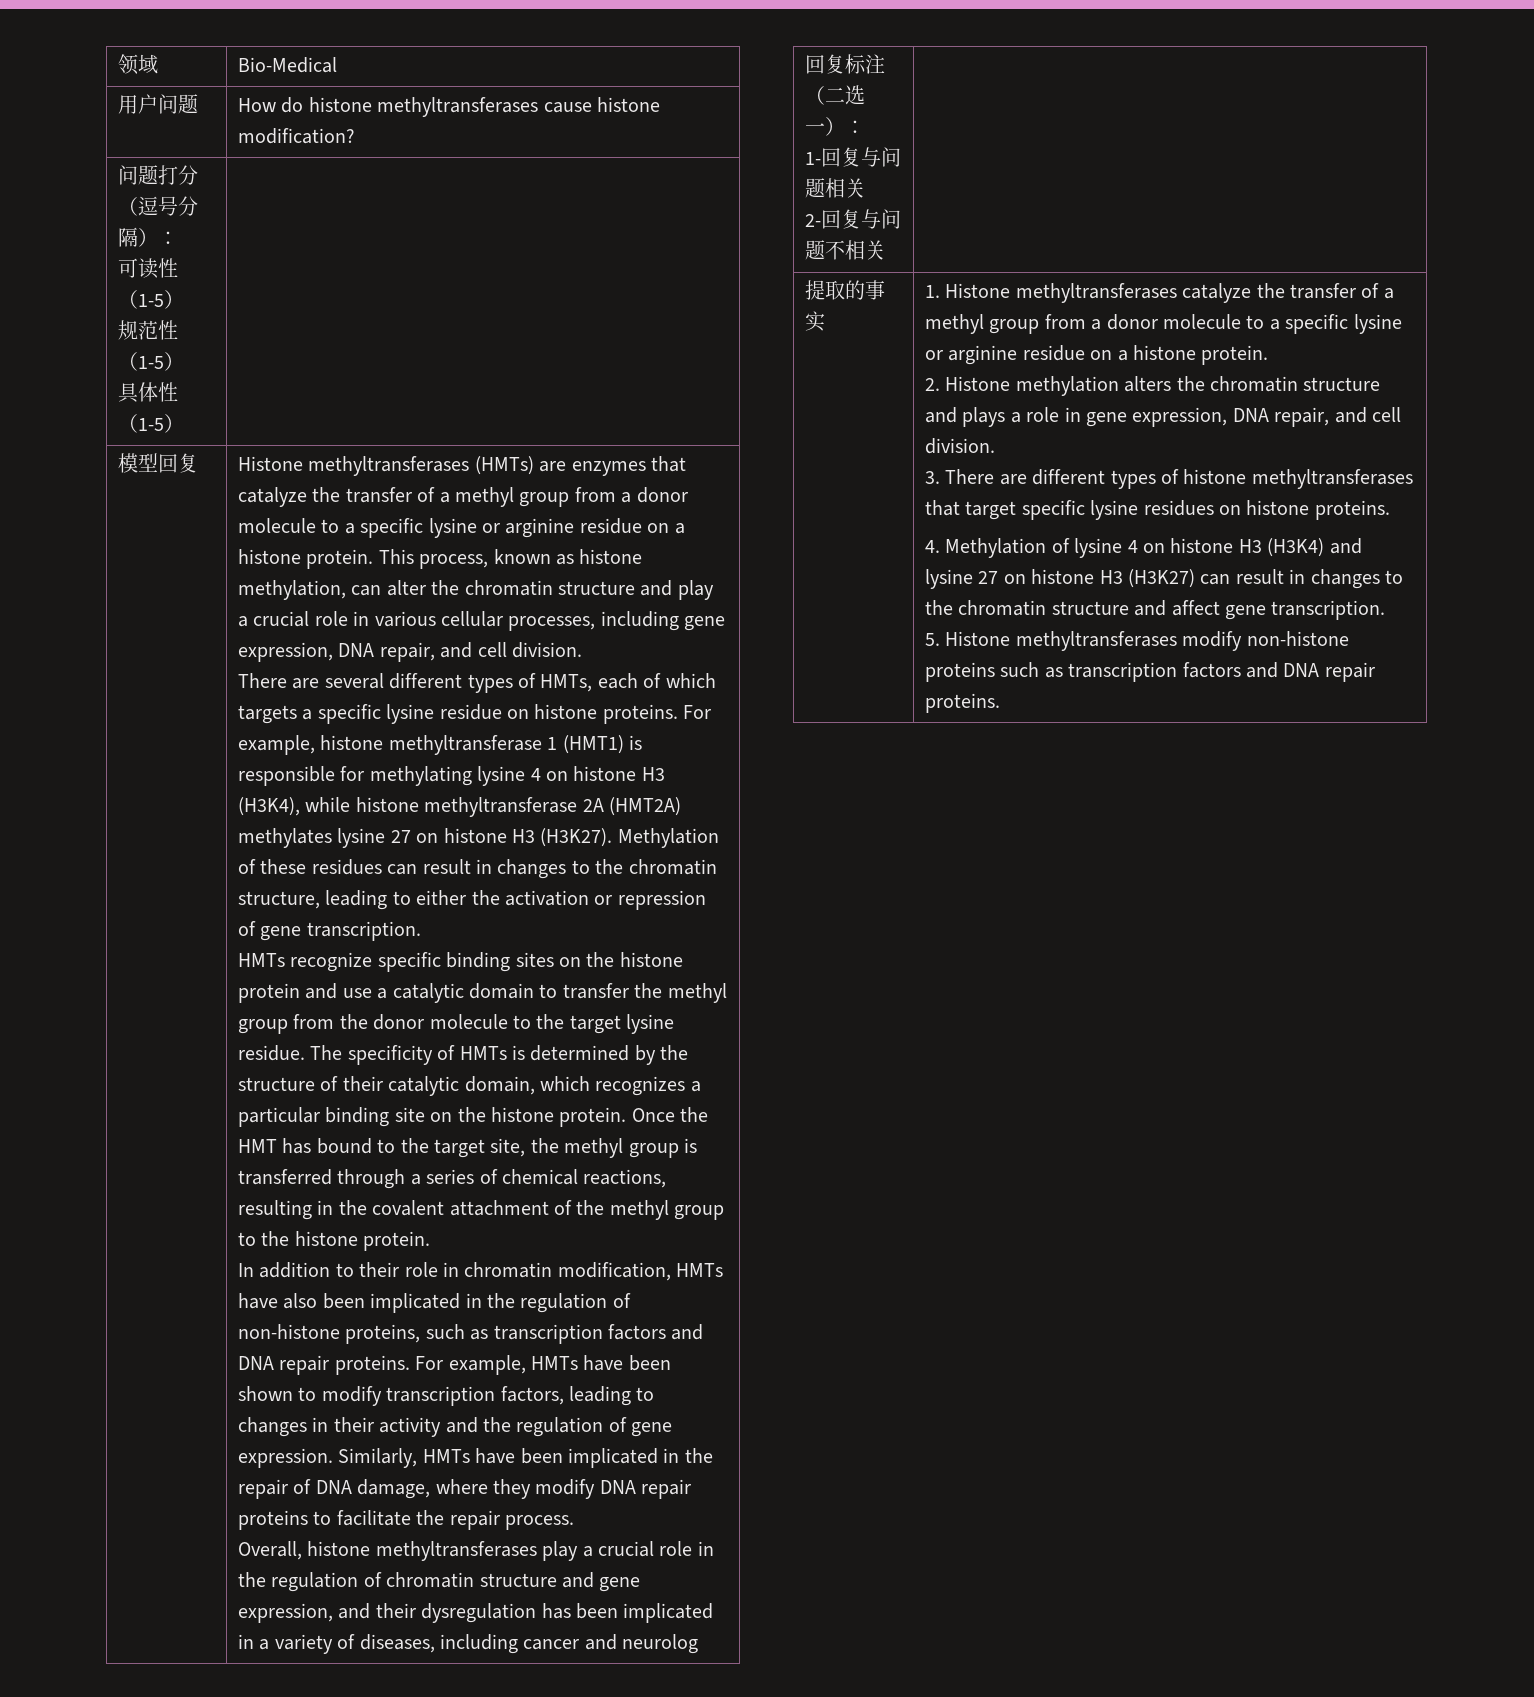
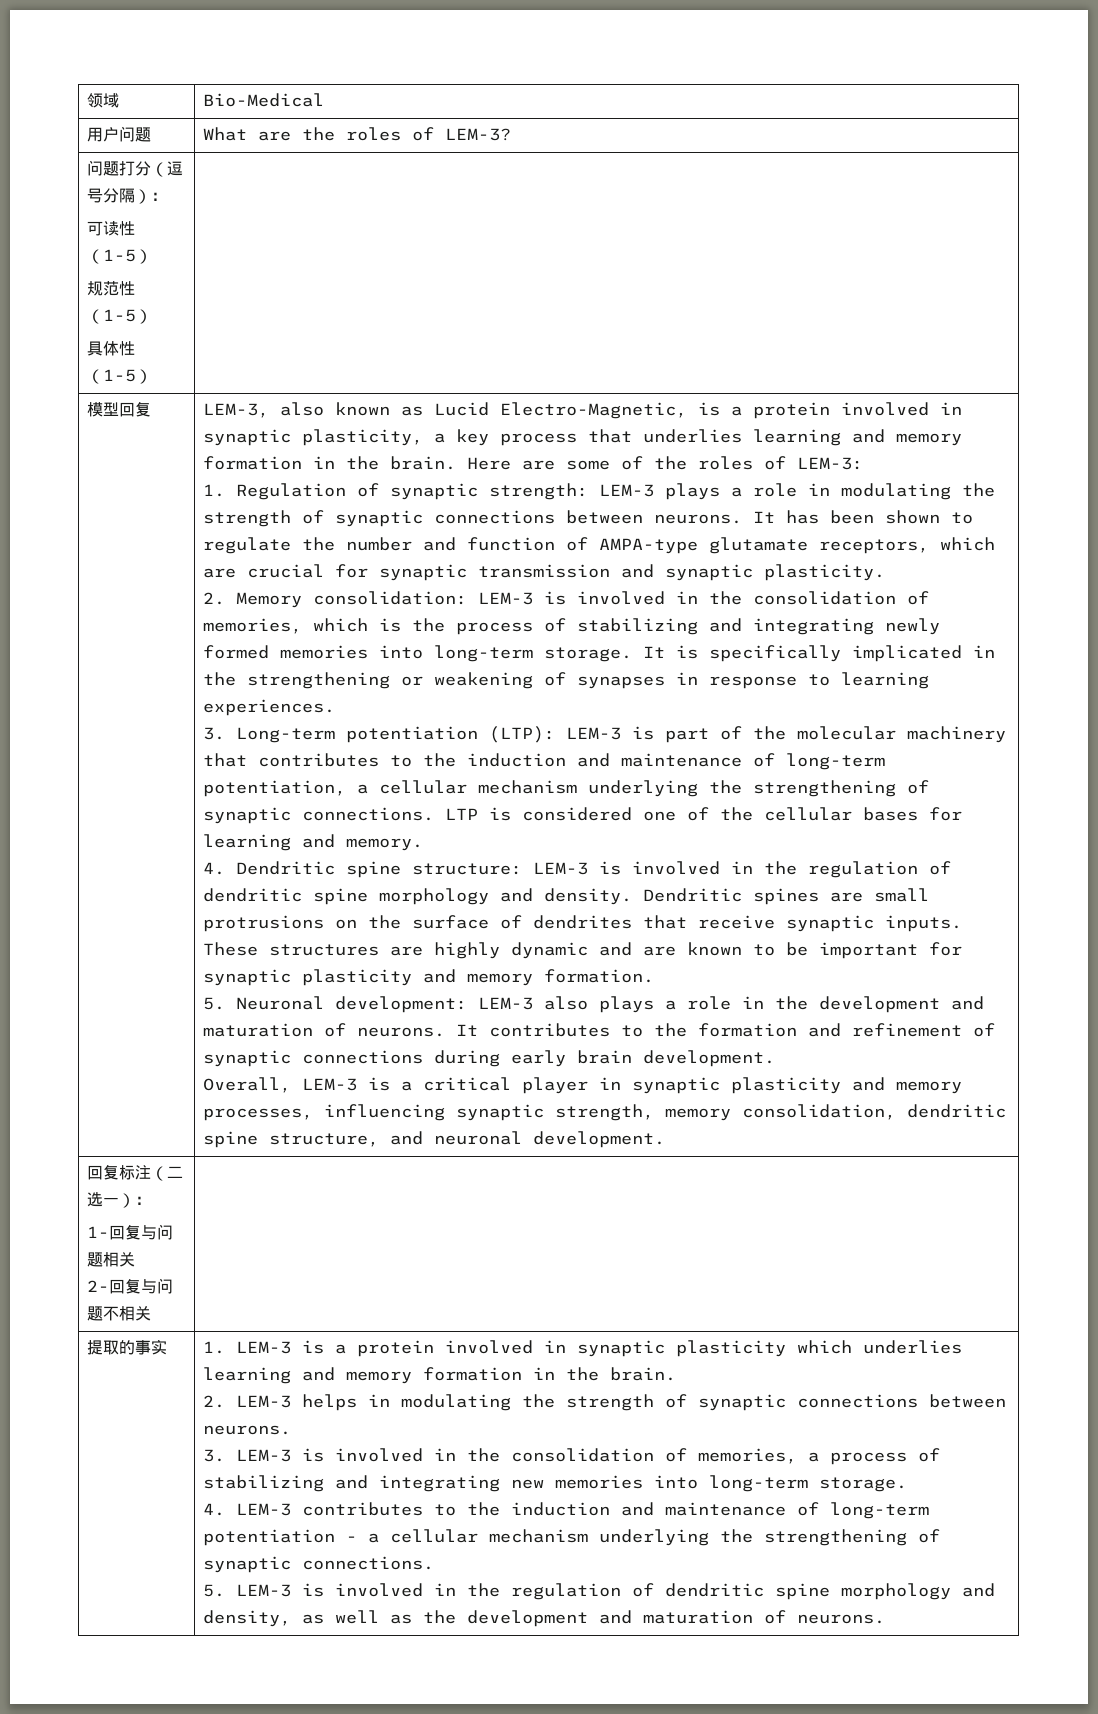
- 用户问题 | How do histone methyltransferases cause histone modification?
+ 用户问题 | What are the roles of LEM-3?
- Histone methyltransferases (HMTs) are enzymes that catalyze the transfer of a methyl group from a donor molecule to a specific lysine or arginine residue on a histone protein. This process, known as histone methylation, can alter the chromatin structure and play a crucial role in various cellular processes, including gene expression, DNA repair, and cell division.
- There are several different types of HMTs, each of which targets a specific lysine residue on histone proteins. For example, histone methyltransferase 1 (HMT1) is responsible for methylating lysine 4 on histone H3 (H3K4), while histone methyltransferase 2A (HMT2A) methylates lysine 27 on histone H3 (H3K27). Methylation of these residues can result in changes to the chromatin structure, leading to either the activation or repression of gene transcription.
- HMTs recognize specific binding sites on the histone protein and use a catalytic domain to transfer the methyl group from the donor molecule to the target lysine residue. The specificity of HMTs is determined by the structure of their catalytic domain, which recognizes a particular binding site on the histone protein. Once the HMT has bound to the target site, the methyl group is transferred through a series of chemical reactions, resulting in the covalent attachment of the methyl group to the histone protein.
- In addition to their role in chromatin modification, HMTs have also been implicated in the regulation of non-histone proteins, such as transcription factors and DNA repair proteins. For example, HMTs have been shown to modify transcription factors, leading to changes in their activity and the regulation of gene expression. Similarly, HMTs have been implicated in the repair of DNA damage, where they modify DNA repair proteins to facilitate the repair process.
- Overall, histone methyltransferases play a crucial role in the regulation of chromatin structure and gene expression, and their dysregulation has been implicated in a variety of diseases, including cancer and neurolog
+ LEM-3, also known as Lucid Electro-Magnetic, is a protein involved in synaptic plasticity, a key process that underlies learning and memory formation in the brain. Here are some of the roles of LEM-3:
+ 1. Regulation of synaptic strength: LEM-3 plays a role in modulating the strength of synaptic connections between neurons. It has been shown to regulate the number and function of AMPA-type glutamate receptors, which are crucial for synaptic transmission and synaptic plasticity.
+ 2. Memory consolidation: LEM-3 is involved in the consolidation of memories, which is the process of stabilizing and integrating newly formed memories into long-term storage. It is specifically implicated in the strengthening or weakening of synapses in response to learning experiences.
+ 3. Long-term potentiation (LTP): LEM-3 is part of the molecular machinery that contributes to the induction and maintenance of long-term potentiation, a cellular mechanism underlying the strengthening of synaptic connections. LTP is considered one of the cellular bases for learning and memory.
+ 4. Dendritic spine structure: LEM-3 is involved in the regulation of dendritic spine morphology and density. Dendritic spines are small protrusions on the surface of dendrites that receive synaptic inputs. These structures are highly dynamic and are known to be important for synaptic plasticity and memory formation.
+ 5. Neuronal development: LEM-3 also plays a role in the development and maturation of neurons. It contributes to the formation and refinement of synaptic connections during early brain development.
+ Overall, LEM-3 is a critical player in synaptic plasticity and memory processes, influencing synaptic strength, memory consolidation, dendritic spine structure, and neuronal development.
- 1. Histone methyltransferases catalyze the transfer of a methyl group from a donor molecule to a specific lysine or arginine residue on a histone protein.
- 2. Histone methylation alters the chromatin structure and plays a role in gene expression, DNA repair, and cell division.
- 3. There are different types of histone methyltransferases that target specific lysine residues on histone proteins.
- 4. Methylation of lysine 4 on histone H3 (H3K4) and lysine 27 on histone H3 (H3K27) can result in changes to the chromatin structure and affect gene transcription.
- 5. Histone methyltransferases modify non-histone proteins such as transcription factors and DNA repair proteins.
+ 1. LEM-3 is a protein involved in synaptic plasticity which underlies learning and memory formation in the brain.
+ 2. LEM-3 helps in modulating the strength of synaptic connections between neurons.
+ 3. LEM-3 is involved in the consolidation of memories, a process of stabilizing and integrating new memories into long-term storage.
+ 4. LEM-3 contributes to the induction and maintenance of long-term potentiation - a cellular mechanism underlying the strengthening of synaptic connections.
+ 5. LEM-3 is involved in the regulation of dendritic spine morphology and density, as well as the development and maturation of neurons.

